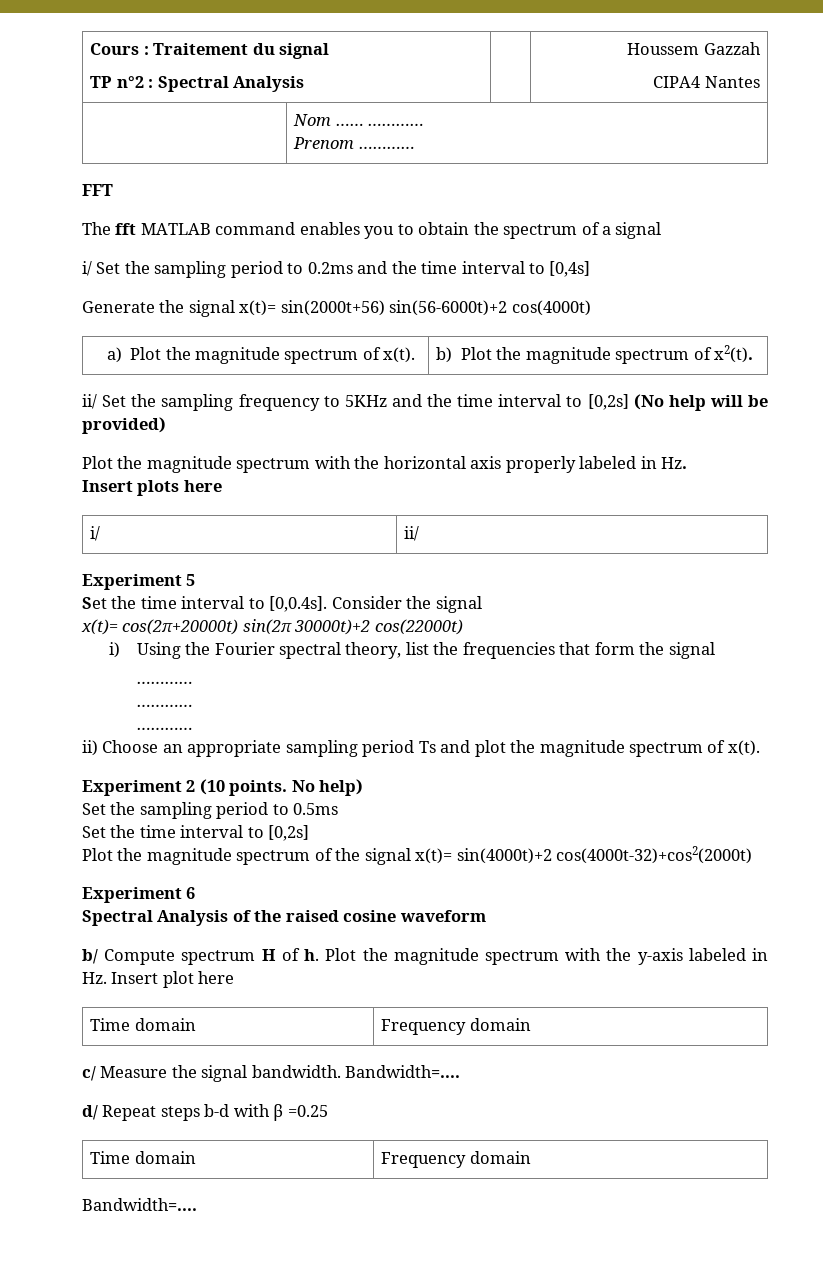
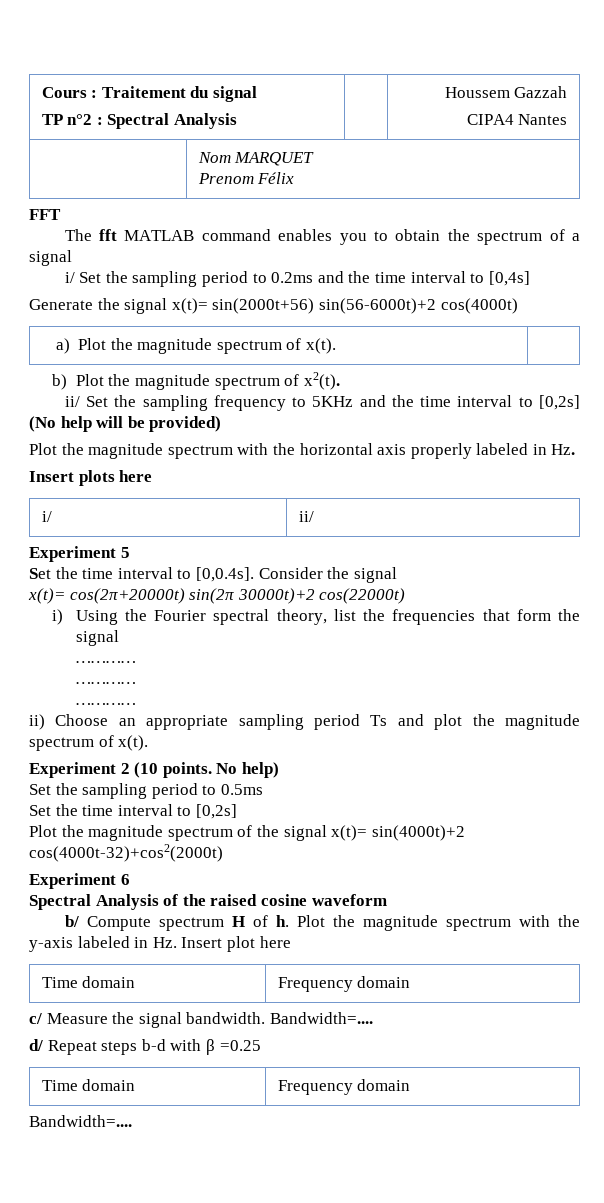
- | Nom …… …………
- Prenom …………
+ | Nom MARQUET
+ Prenom Félix
- a) Plot the magnitude spectrum of x(t). | b) Plot the magnitude spectrum of x2(t).
+ a) Plot the magnitude spectrum of x(t). |
+ b) Plot the magnitude spectrum of x2(t).

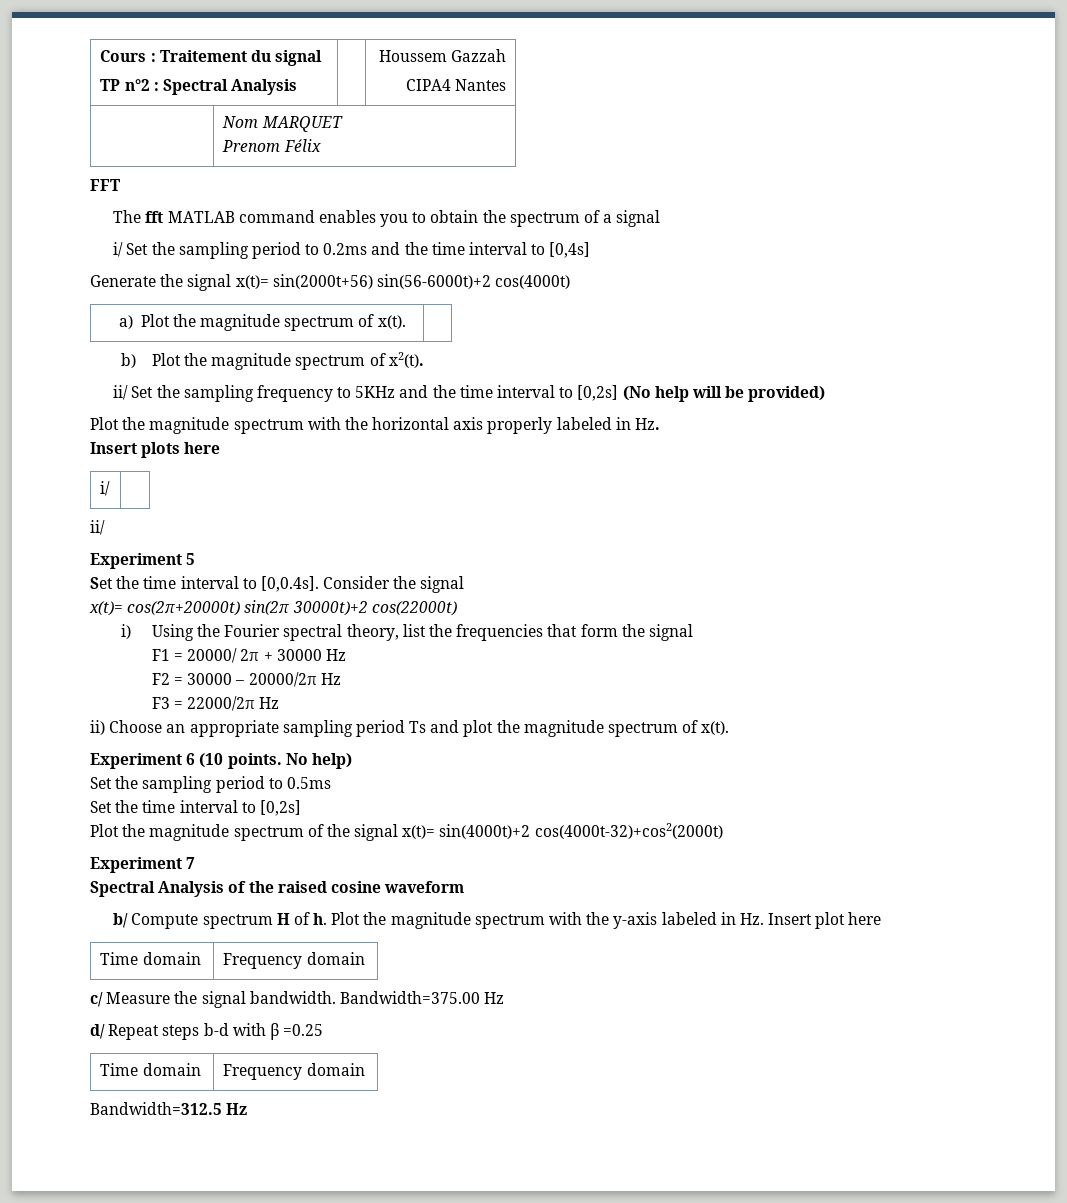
- i/ | ii/
+ i/ |
+ ii/
  i) Using the Fourier spectral theory, list the frequencies that form the signal
- …………
- …………
- …………
+ F1 = 20000/ 2π + 30000 Hz
+ F2 = 30000 – 20000/2π Hz
+ F3 = 22000/2π Hz
- Experiment 2 (10 points.
+ Experiment 6 (10 points.
- Experiment 6
+ Experiment 7
- c/ Measure the signal bandwidth. Bandwidth=....
+ c/ Measure the signal bandwidth. Bandwidth=375.00 Hz
  d/ Repeat steps b-d with β =0.25
  Time domain | Frequency domain
- Bandwidth=....
+ Bandwidth=312.5 Hz

